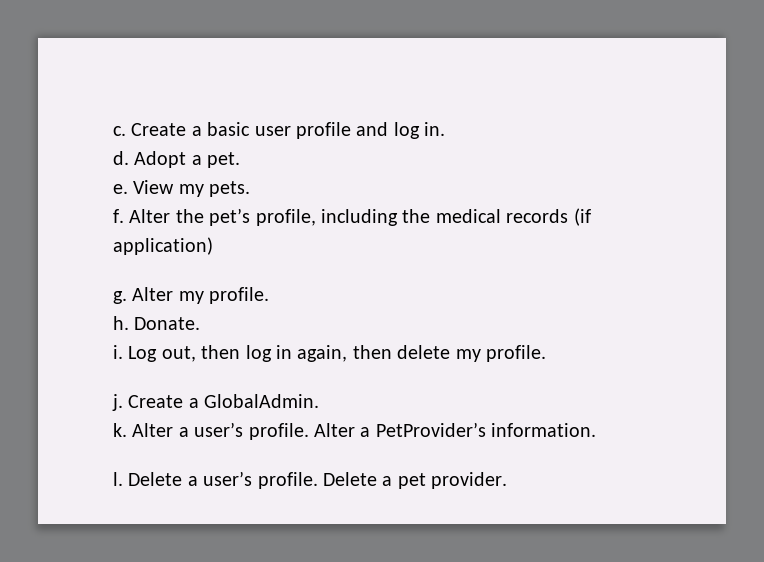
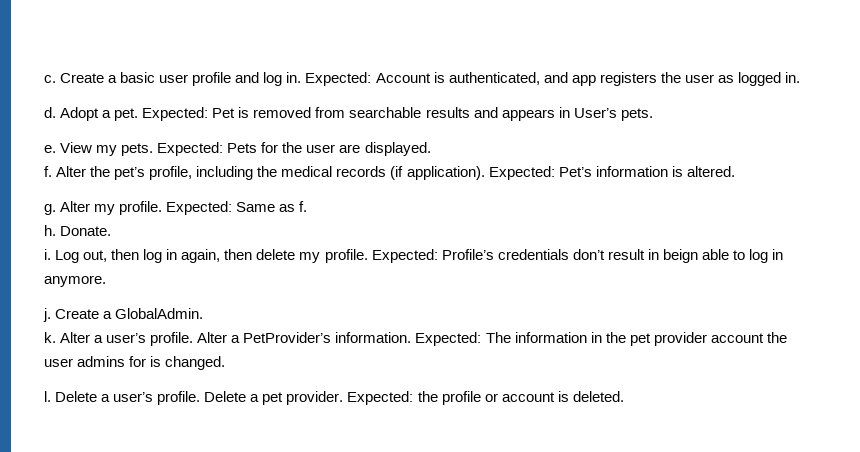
- Create a basic user profile and log in.
- d. Adopt a pet.
- e. View my pets.
+ Create a basic user profile and log in. Expected: Account is authenticated, and app registers the user as logged in.
+ d. Adopt a pet. Expected: Pet is removed from searchable results and appears in User’s pets.
+ e. View my pets. Expected: Pets for the user are displayed.
- Alter the pet’s profile, including the medical records (if application)
+ Alter the pet’s profile, including the medical records (if application). Expected: Pet’s information is altered.
+ Expected: Same as f.
+ Expected: Profile’s credentials don’t result in beign able to log in anymore.
+ Expected: The information in the pet provider account the user admins for is changed.
+ Expected: the profile or account is deleted.

